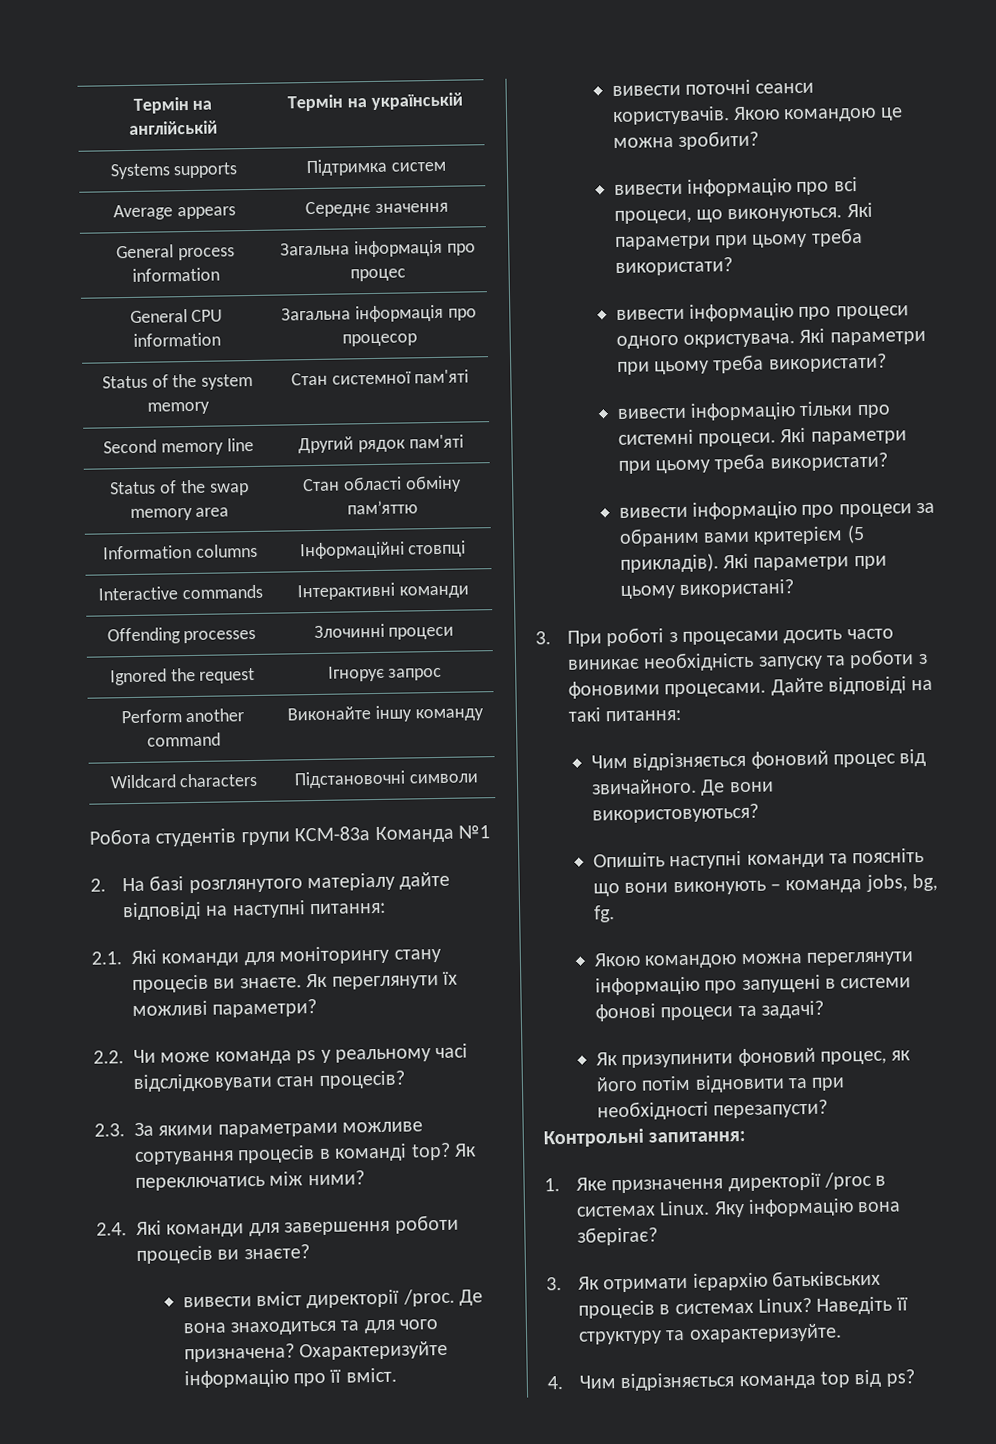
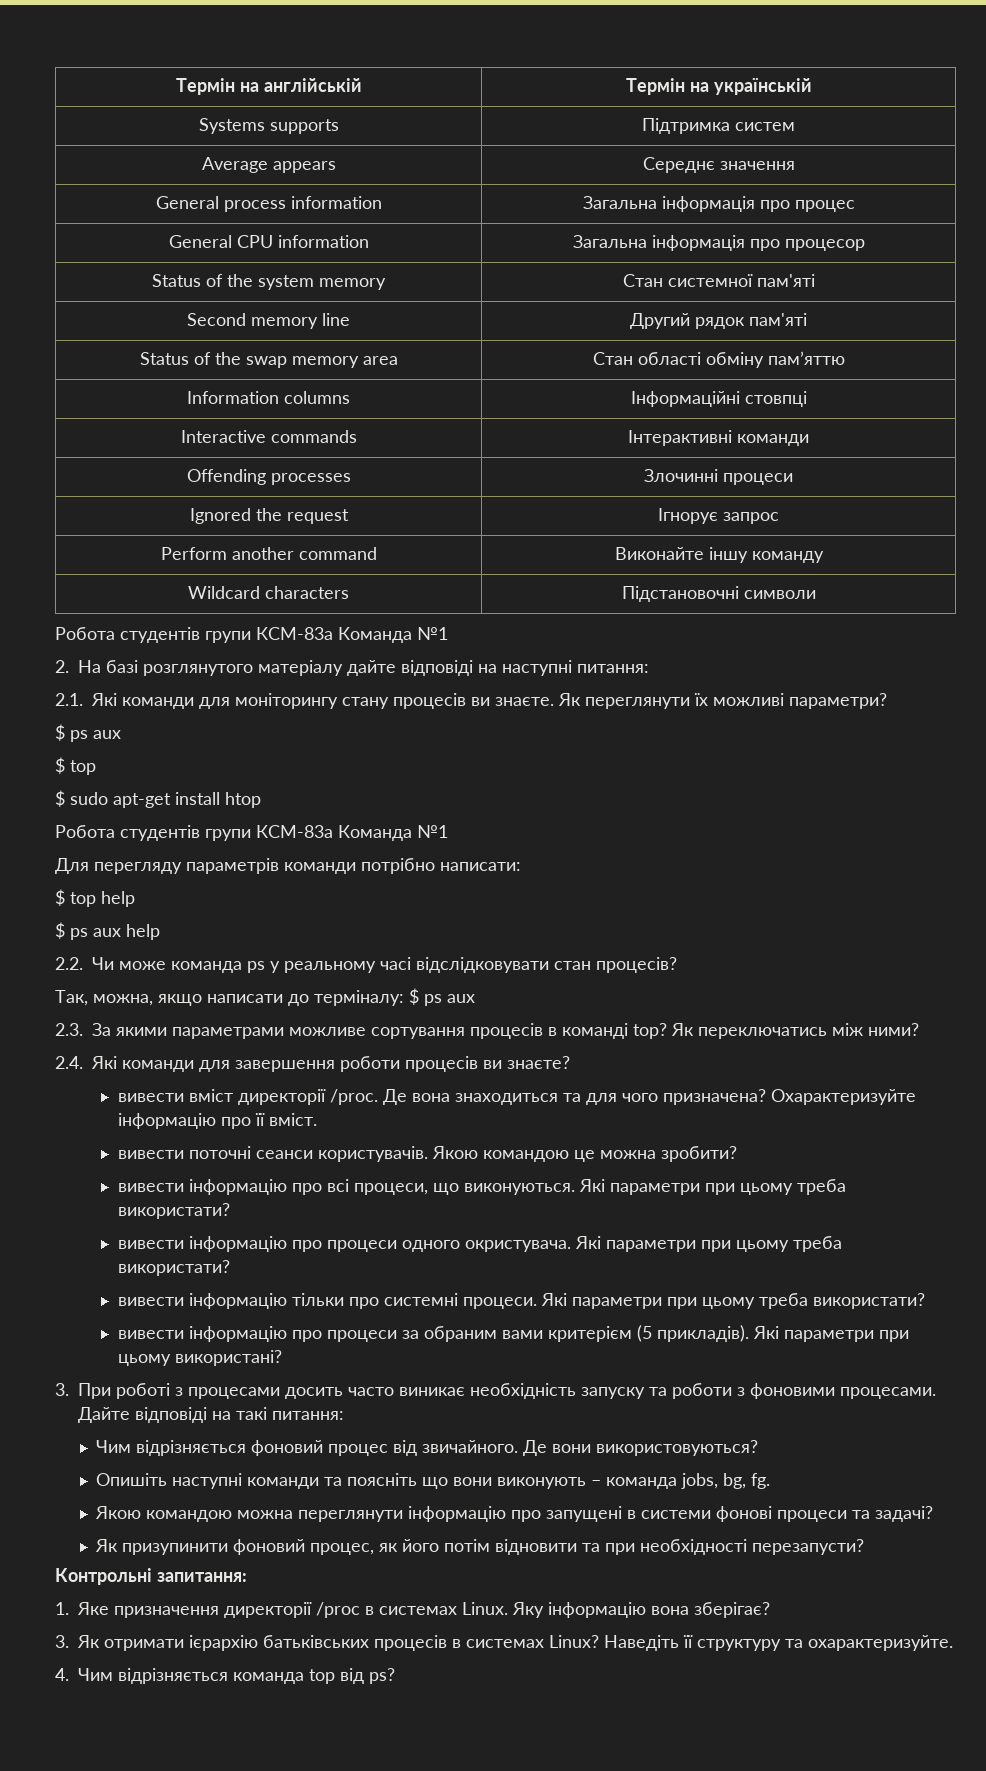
  Як переглянути їх можливі параметри?
+ $ ps aux
+ $ top
+ $ sudo apt-get install htop
+ Робота студентів групи КСМ-83а Команда №1
+ Для перегляду параметрів команди потрібно написати:
+ $ top help
+ $ ps aux help
+ Так, можна, якщо написати до терміналу: $ ps aux

